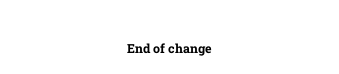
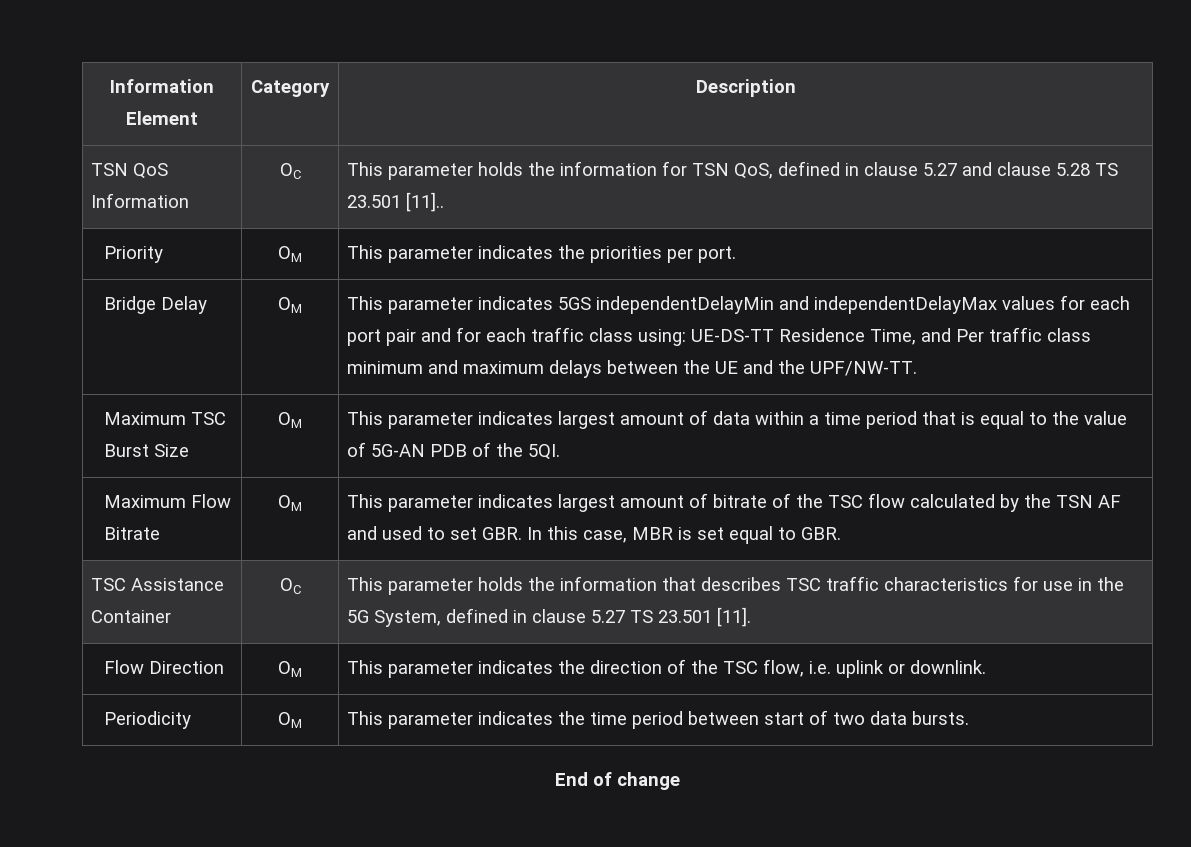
+ Information Element | Category | Description
+ TSN QoS Information | OC | This parameter holds the information for TSN QoS, defined in clause 5.27 and clause 5.28 TS 23.501 [11]..
+ Priority | OM | This parameter indicates the priorities per port.
+ Bridge Delay | OM | This parameter indicates 5GS independentDelayMin and independentDelayMax values for each port pair and for each traffic class using: UE-DS-TT Residence Time, and Per traffic class minimum and maximum delays between the UE and the UPF/NW-TT.
+ Maximum TSC Burst Size | OM | This parameter indicates largest amount of data within a time period that is equal to the value of 5G-AN PDB of the 5QI.
+ Maximum Flow Bitrate | OM | This parameter indicates largest amount of bitrate of the TSC flow calculated by the TSN AF and used to set GBR. In this case, MBR is set equal to GBR.
+ TSC Assistance Container | OC | This parameter holds the information that describes TSC traffic characteristics for use in the 5G System, defined in clause 5.27 TS 23.501 [11].
+ Flow Direction | OM | This parameter indicates the direction of the TSC flow, i.e. uplink or downlink.
+ Periodicity | OM | This parameter indicates the time period between start of two data bursts.

